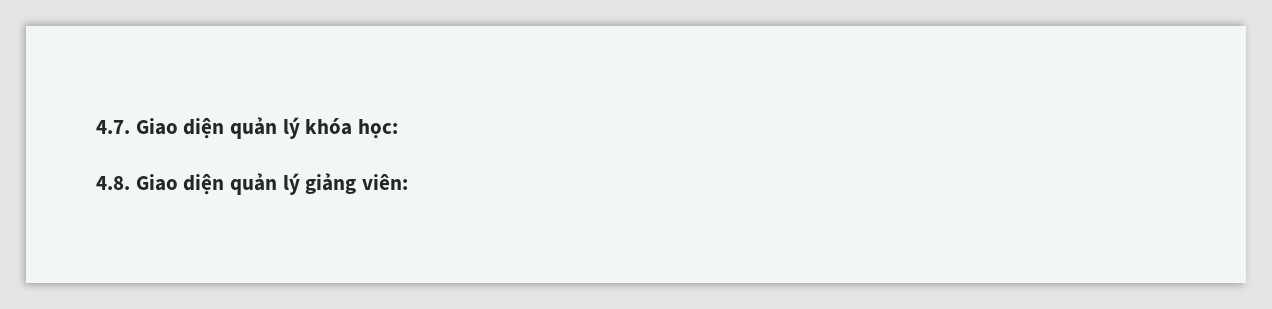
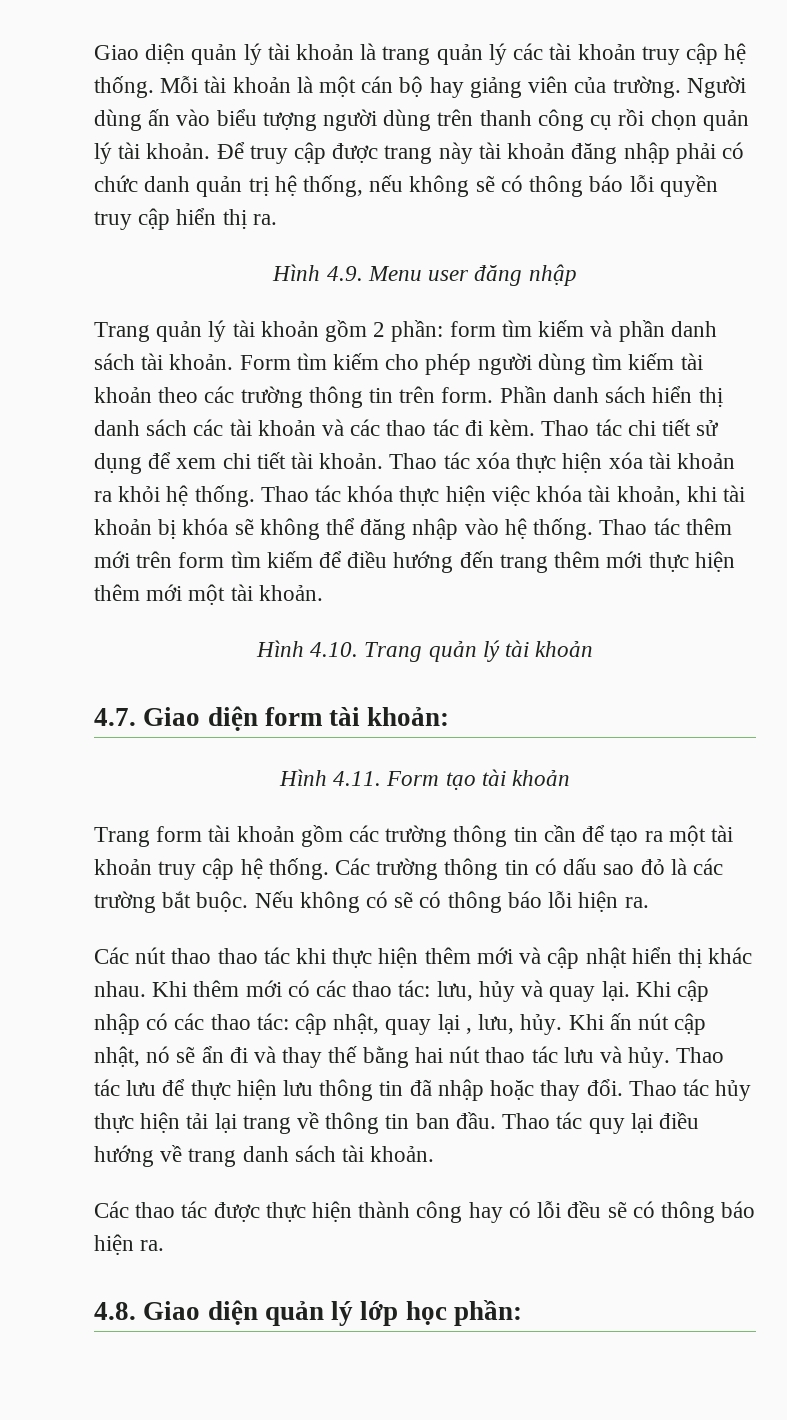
- 4.7. Giao diện quản lý khóa học:
+ Giao diện quản lý tài khoản là trang quản lý các tài khoản truy cập hệ thống. Mỗi tài khoản là một cán bộ hay giảng viên của trường. Người dùng ấn vào biểu tượng người dùng trên thanh công cụ rồi chọn quản lý tài khoản. Để truy cập được trang này tài khoản đăng nhập phải có chức danh quản trị hệ thống, nếu không sẽ có thông báo lỗi quyền truy cập hiển thị ra.
+ Hình 4.9. Menu user đăng nhập
+ Trang quản lý tài khoản gồm 2 phần: form tìm kiếm và phần danh sách tài khoản. Form tìm kiếm cho phép người dùng tìm kiếm tài khoản theo các trường thông tin trên form. Phần danh sách hiển thị danh sách các tài khoản và các thao tác đi kèm. Thao tác chi tiết sử dụng để xem chi tiết tài khoản. Thao tác xóa thực hiện xóa tài khoản ra khỏi hệ thống. Thao tác khóa thực hiện việc khóa tài khoản, khi tài khoản bị khóa sẽ không thể đăng nhập vào hệ thống. Thao tác thêm mới trên form tìm kiếm để điều hướng đến trang thêm mới thực hiện thêm mới một tài khoản.
+ Hình 4.10. Trang quản lý tài khoản
+ 4.7. Giao diện form tài khoản:
+ Hình 4.11. Form tạo tài khoản
+ Trang form tài khoản gồm các trường thông tin cần để tạo ra một tài khoản truy cập hệ thống. Các trường thông tin có dấu sao đỏ là các trường bắt buộc. Nếu không có sẽ có thông báo lỗi hiện ra.
+ Các nút thao thao tác khi thực hiện thêm mới và cập nhật hiển thị khác nhau. Khi thêm mới có các thao tác: lưu, hủy và quay lại. Khi cập nhập có các thao tác: cập nhật, quay lại , lưu, hủy. Khi ấn nút cập nhật, nó sẽ ẩn đi và thay thế bằng hai nút thao tác lưu và hủy. Thao tác lưu để thực hiện lưu thông tin đã nhập hoặc thay đổi. Thao tác hủy thực hiện tải lại trang về thông tin ban đầu. Thao tác quy lại điều hướng về trang danh sách tài khoản.
+ Các thao tác được thực hiện thành công hay có lỗi đều sẽ có thông báo hiện ra.
- 4.8. Giao diện quản lý giảng viên:
+ 4.8. Giao diện quản lý lớp học phần:

